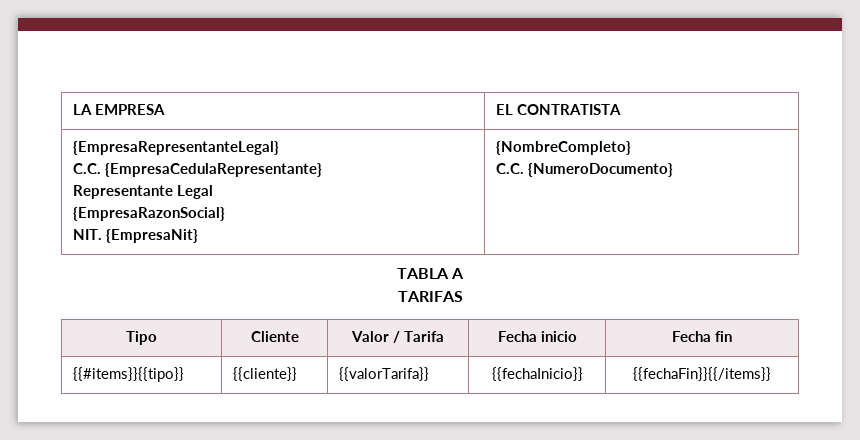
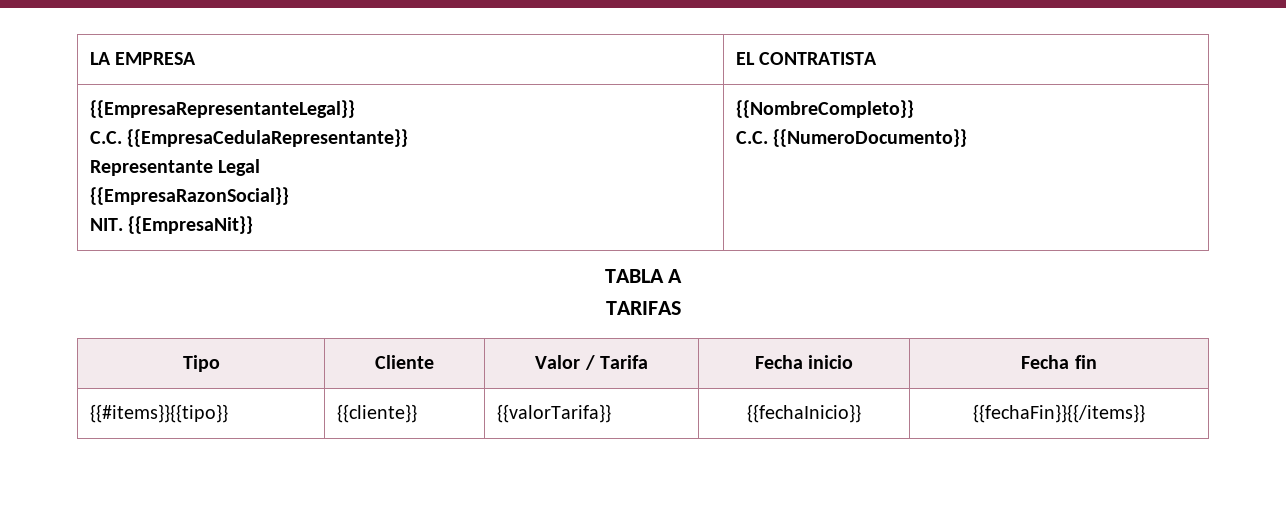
- {EmpresaRepresentanteLegal}
- C.C. {EmpresaCedulaRepresentante}
+ {{EmpresaRepresentanteLegal}}
+ C.C. {{EmpresaCedulaRepresentante}}
  Representante Legal
- {EmpresaRazonSocial}
- NIT. {EmpresaNit} | {NombreCompleto}
- C.C. {NumeroDocumento}
+ {{EmpresaRazonSocial}}
+ NIT. {{EmpresaNit}} | {{NombreCompleto}}
+ C.C. {{NumeroDocumento}}

